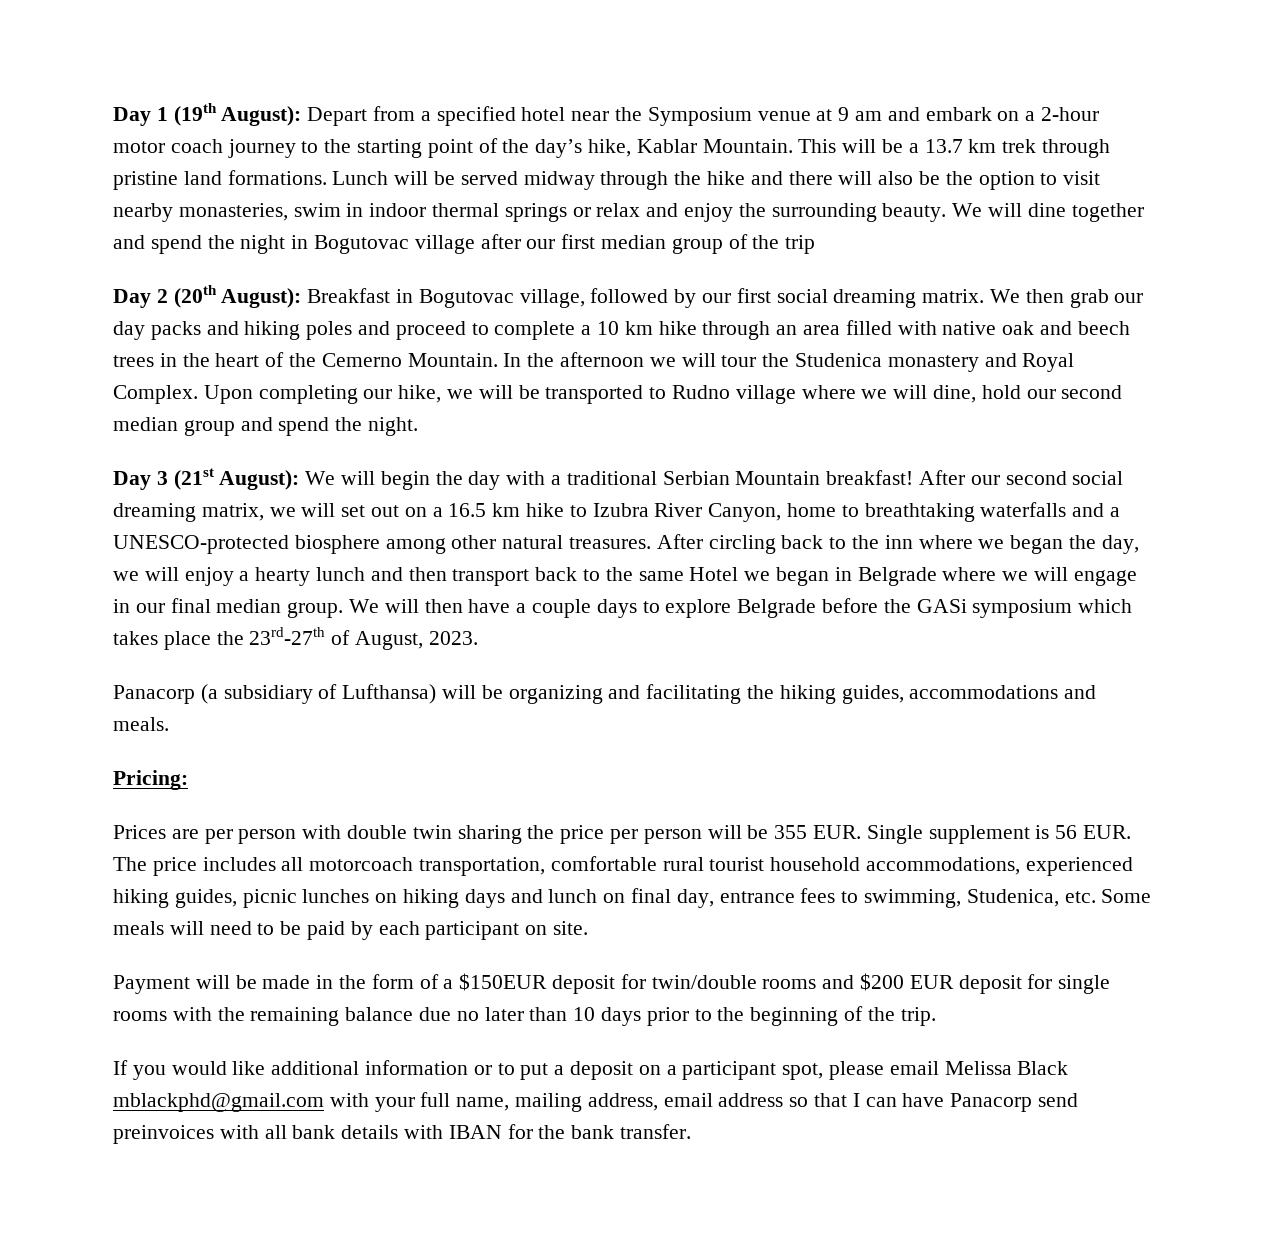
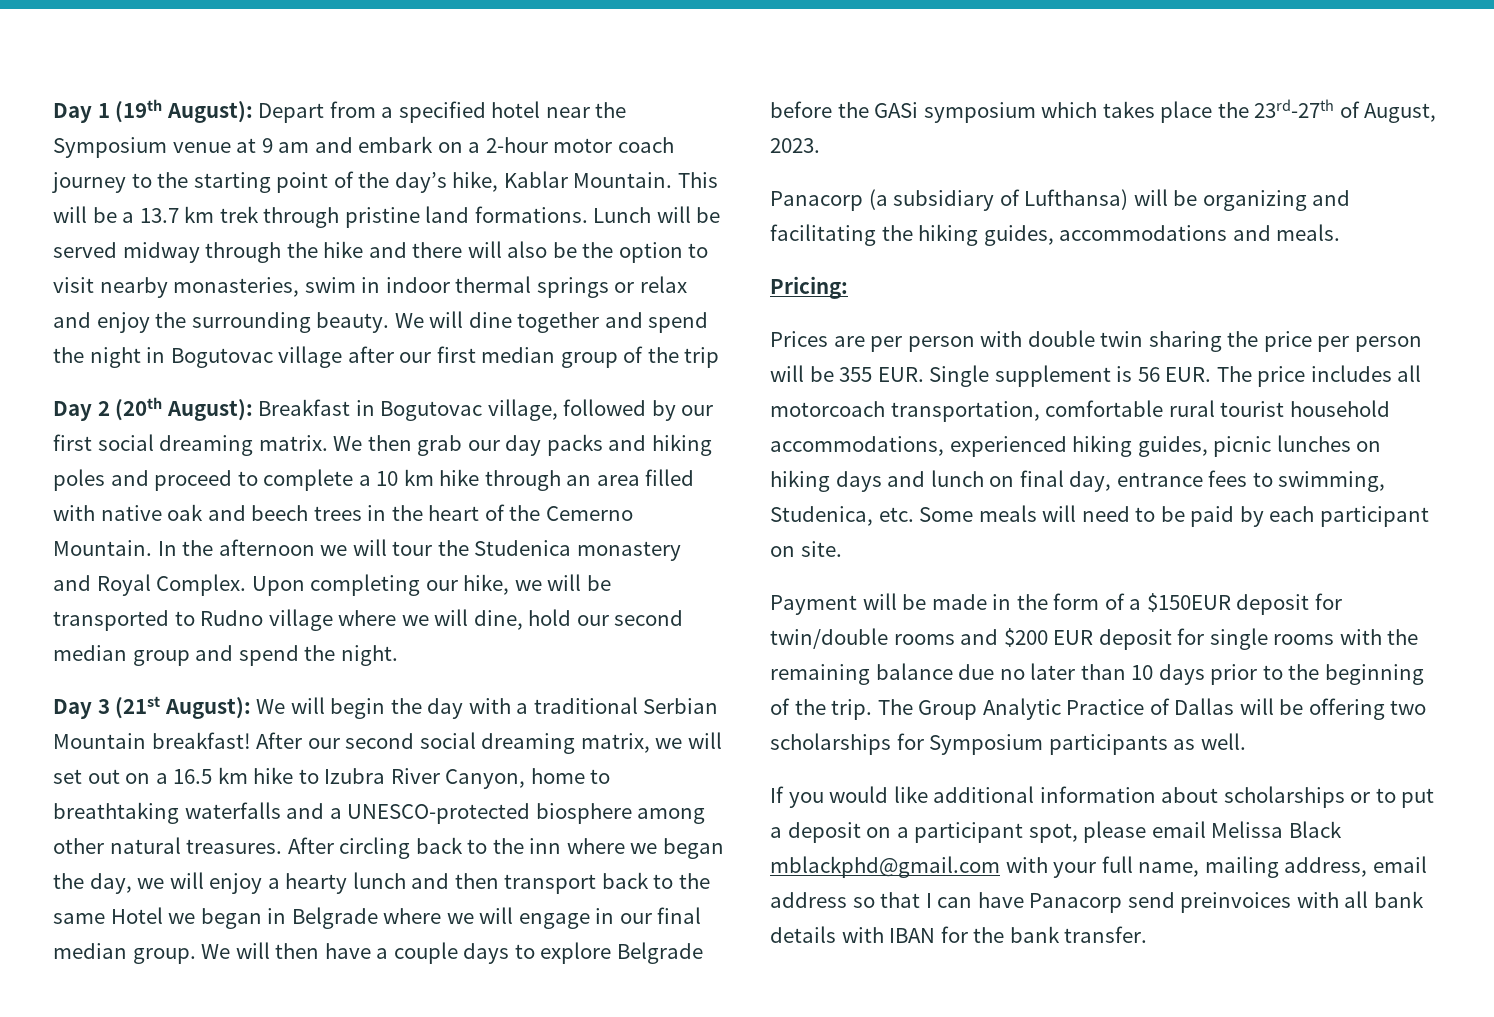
+ The Group Analytic Practice of Dallas will be offering two scholarships for Symposium participants as well.
- If you would like additional information or to put a deposit on a participant spot, please email Melissa Black mblackphd@gmail.com with your full name, mailing address, email address so that I can have Panacorp send preinvoices with all bank details with IBAN for the bank transfer.
+ If you would like additional information about scholarships or to put a deposit on a participant spot, please email Melissa Black mblackphd@gmail.com with your full name, mailing address, email address so that I can have Panacorp send preinvoices with all bank details with IBAN for the bank transfer.

